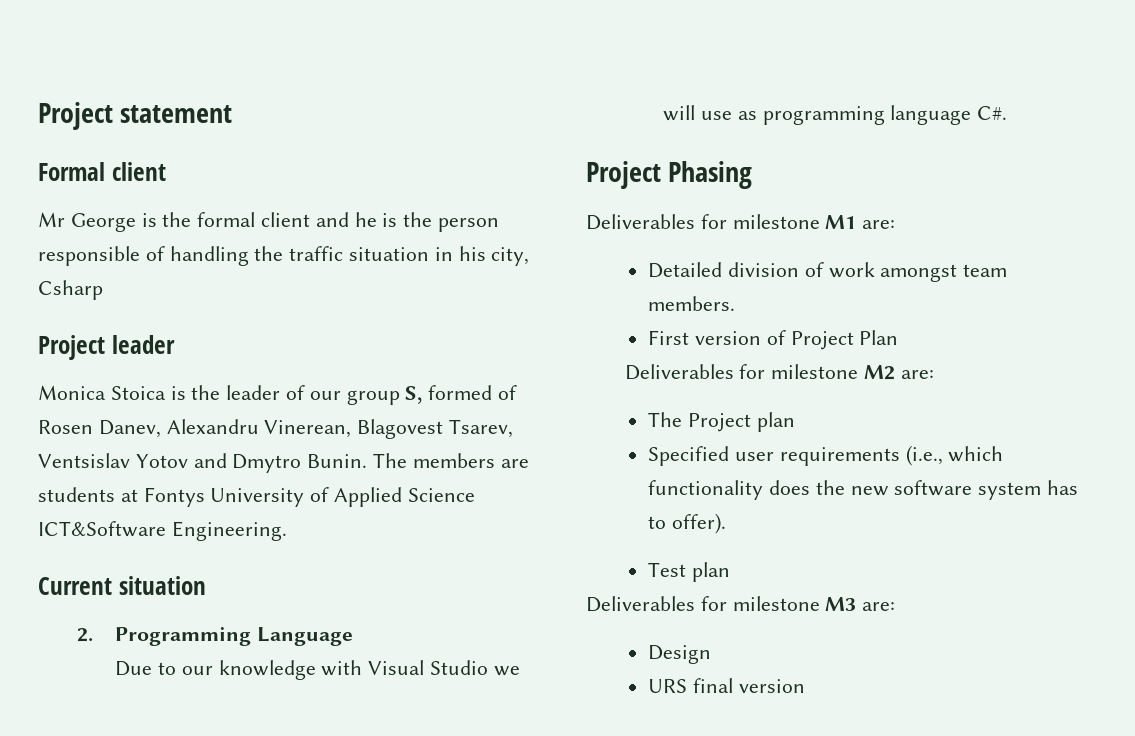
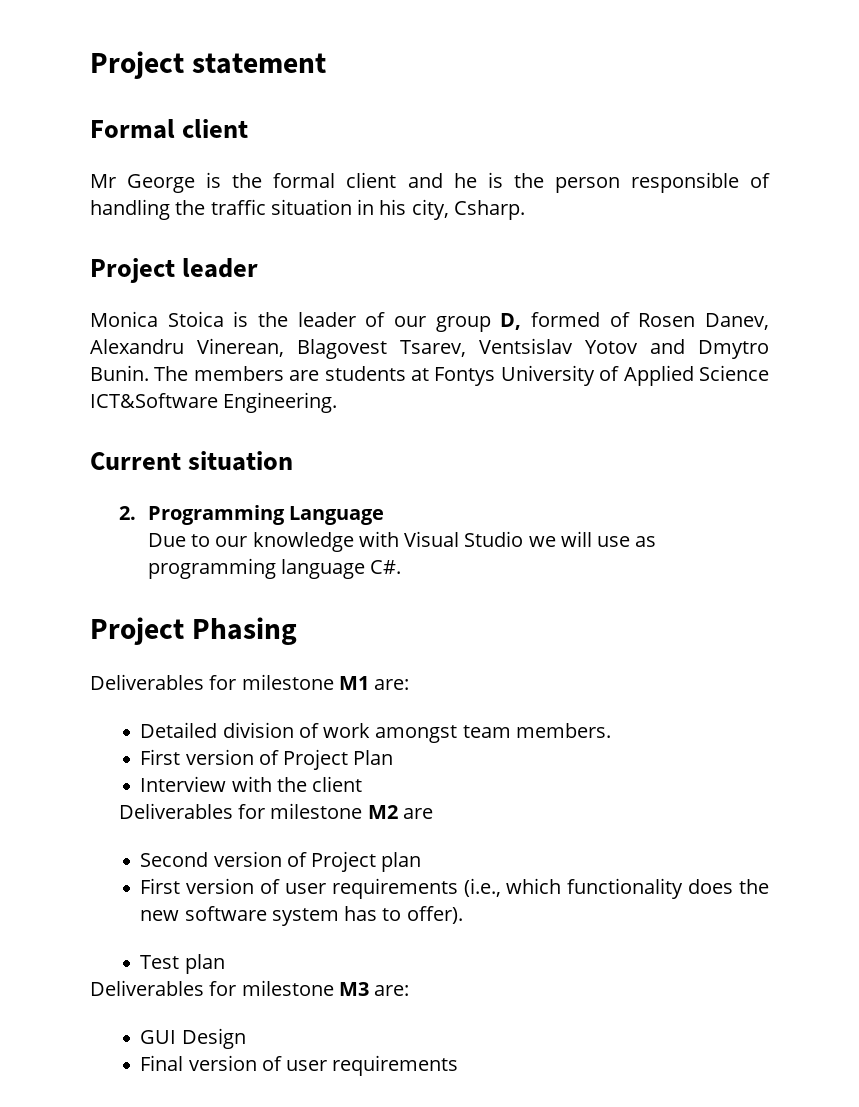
- Mr George is the formal client and he is the person responsible of handling the traffic situation in his city, Csharp
+ Mr George is the formal client and he is the person responsible of handling the traffic situation in his city, Csharp.
- Monica Stoica is the leader of our group S, formed of Rosen Danev, Alexandru Vinerean, Blagovest Tsarev, Ventsislav Yotov and Dmytro Bunin.
+ Monica Stoica is the leader of our group D, formed of Rosen Danev, Alexandru Vinerean, Blagovest Tsarev, Ventsislav Yotov and Dmytro Bunin.
+ Interview with the client
- Deliverables for milestone M2 are:
- The Project plan
+ Deliverables for milestone M2 are
+ Second version of Project plan
- Specified user requirements (i.e., which functionality does the new software system has to offer).
+ First version of user requirements (i.e., which functionality does the new software system has to offer).
- Design
+ GUI Design
- URS final version
+ Final version of user requirements

